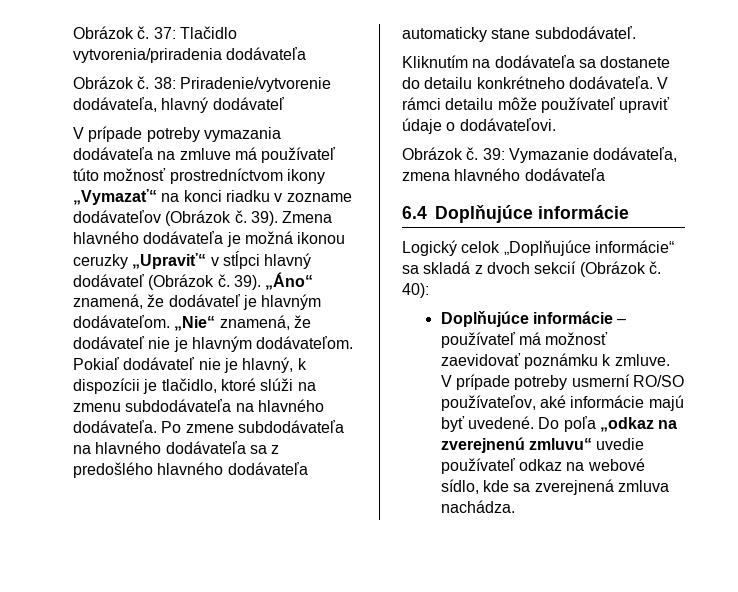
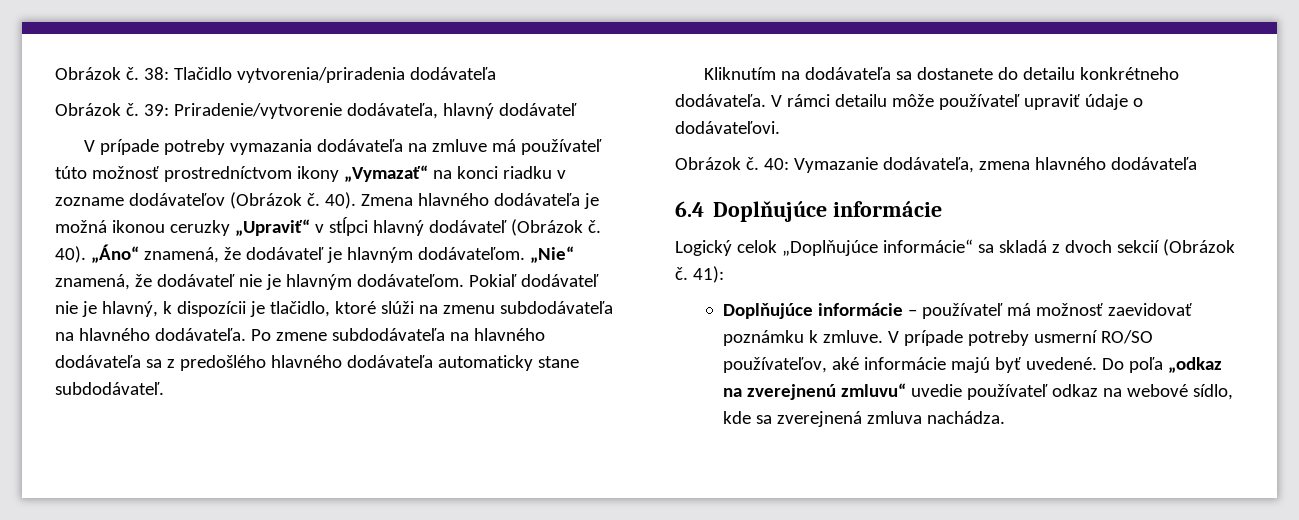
- Obrázok č. 37: Tlačidlo vytvorenia/priradenia dodávateľa
+ Obrázok č. 38: Tlačidlo vytvorenia/priradenia dodávateľa
- 38: Priradenie/vytvorenie dodávateľa, hlavný dodávateľ
+ 39: Priradenie/vytvorenie dodávateľa, hlavný dodávateľ
- V prípade potreby vymazania dodávateľa na zmluve má používateľ túto možnosť prostredníctvom ikony „Vymazať“ na konci riadku v zozname dodávateľov (Obrázok č. 39).
+ V prípade potreby vymazania dodávateľa na zmluve má používateľ túto možnosť prostredníctvom ikony „Vymazať“ na konci riadku v zozname dodávateľov (Obrázok č. 40).
- Zmena hlavného dodávateľa je možná ikonou ceruzky „Upraviť“ v stĺpci hlavný dodávateľ (Obrázok č. 39).
+ Zmena hlavného dodávateľa je možná ikonou ceruzky „Upraviť“ v stĺpci hlavný dodávateľ (Obrázok č. 40).
- 39: Vymazanie dodávateľa, zmena hlavného dodávateľa
+ 40: Vymazanie dodávateľa, zmena hlavného dodávateľa
- 40):
+ 41):

